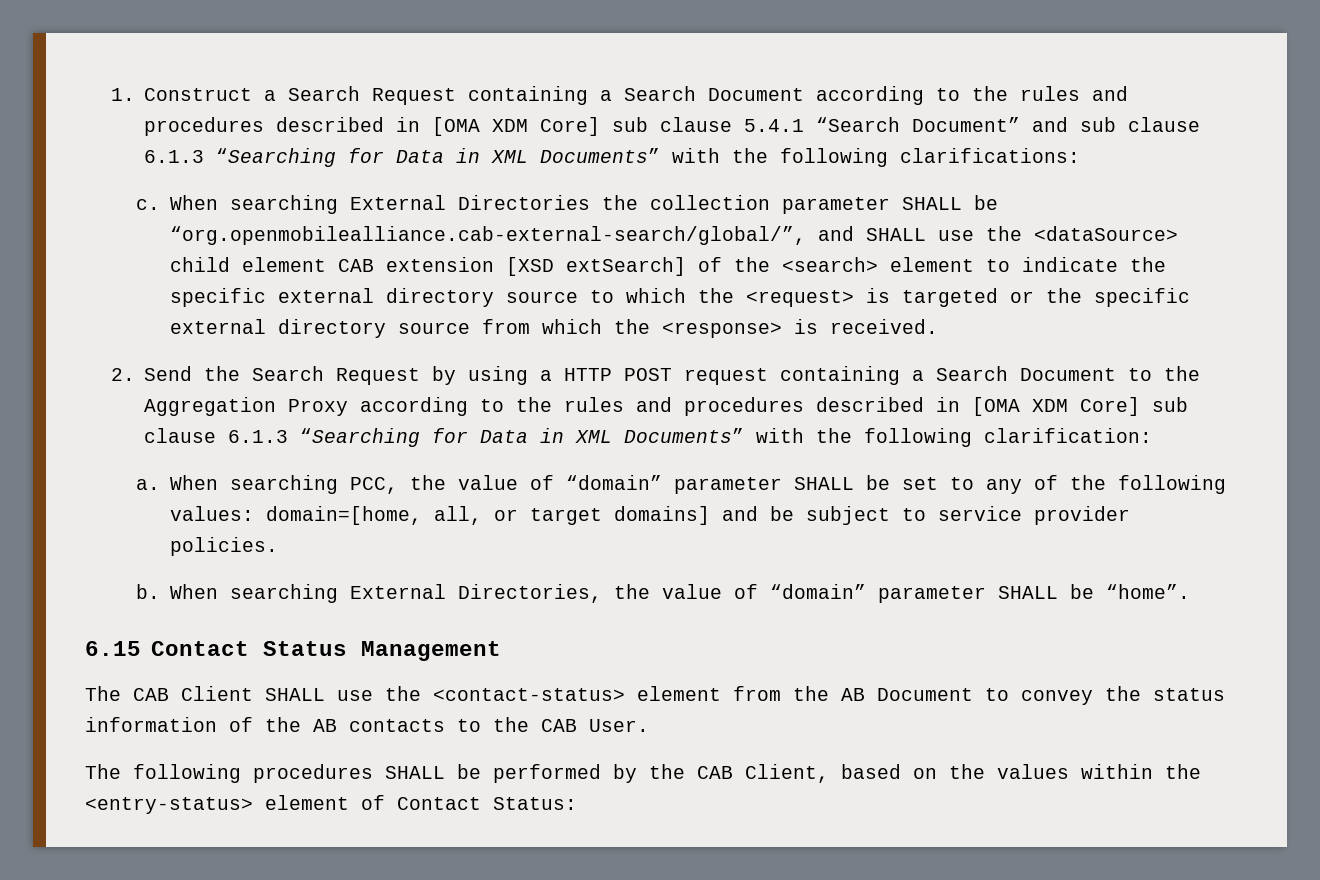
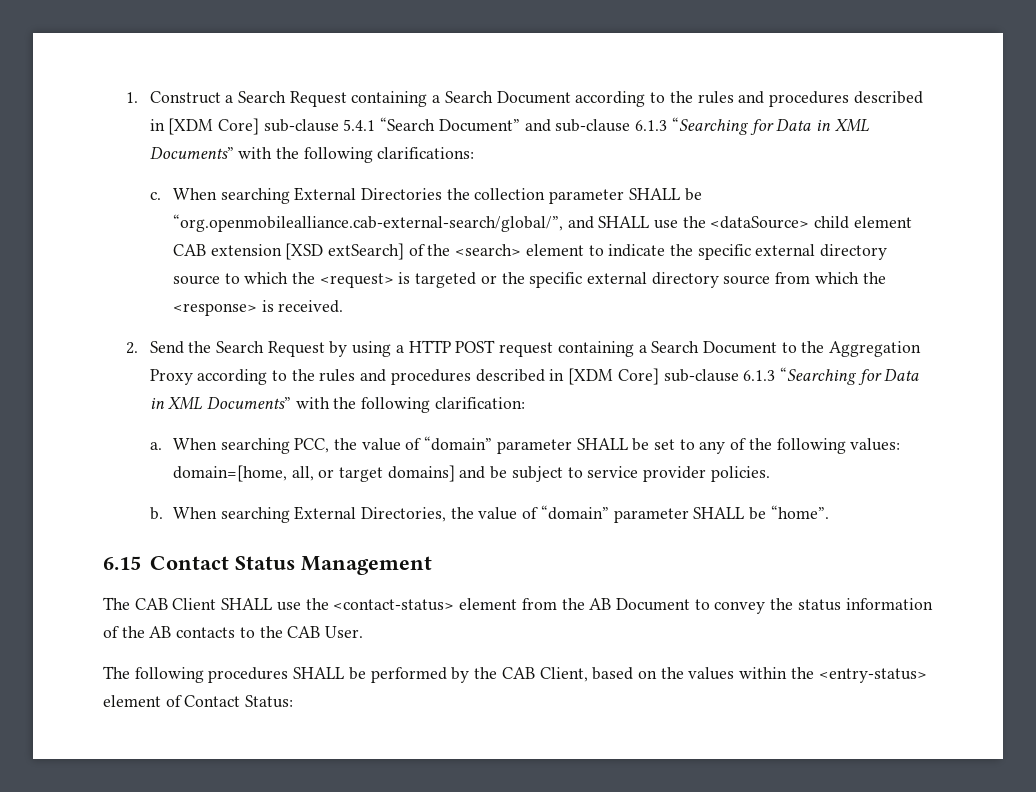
- 1. Construct a Search Request containing a Search Document according to the rules and procedures described in [OMA XDM Core] sub clause 5.4.1 “Search Document” and sub clause 6.1.3 “Searching for Data in XML Documents” with the following clarifications:
+ 1. Construct a Search Request containing a Search Document according to the rules and procedures described in [XDM Core] sub-clause 5.4.1 “Search Document” and sub-clause 6.1.3 “Searching for Data in XML Documents” with the following clarifications:
- 2. Send the Search Request by using a HTTP POST request containing a Search Document to the Aggregation Proxy according to the rules and procedures described in [OMA XDM Core] sub clause 6.1.3 “Searching for Data in XML Documents” with the following clarification:
+ 2. Send the Search Request by using a HTTP POST request containing a Search Document to the Aggregation Proxy according to the rules and procedures described in [XDM Core] sub-clause 6.1.3 “Searching for Data in XML Documents” with the following clarification:

